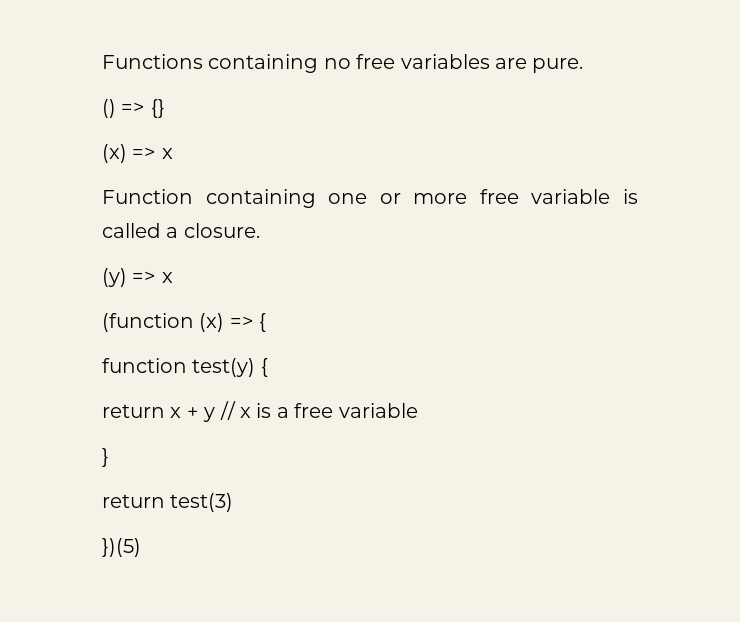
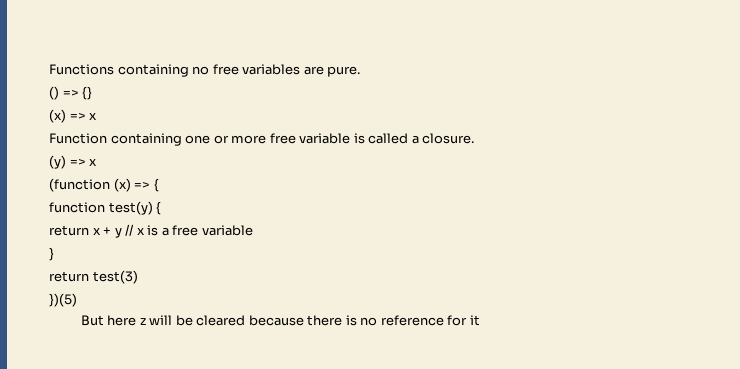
+ But here z will be cleared because there is no reference for it

